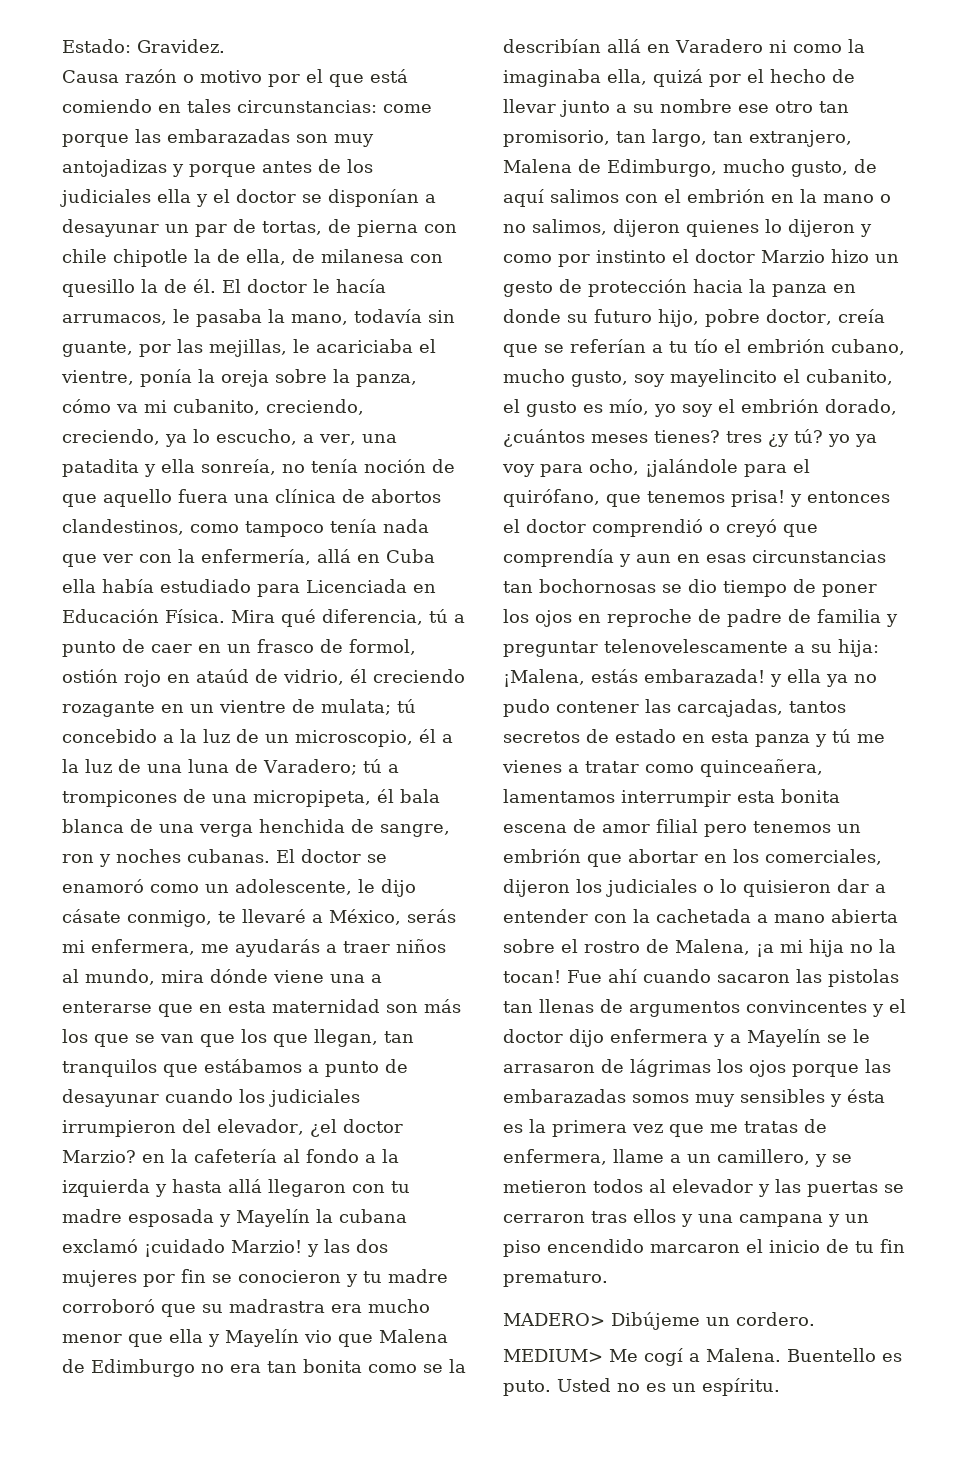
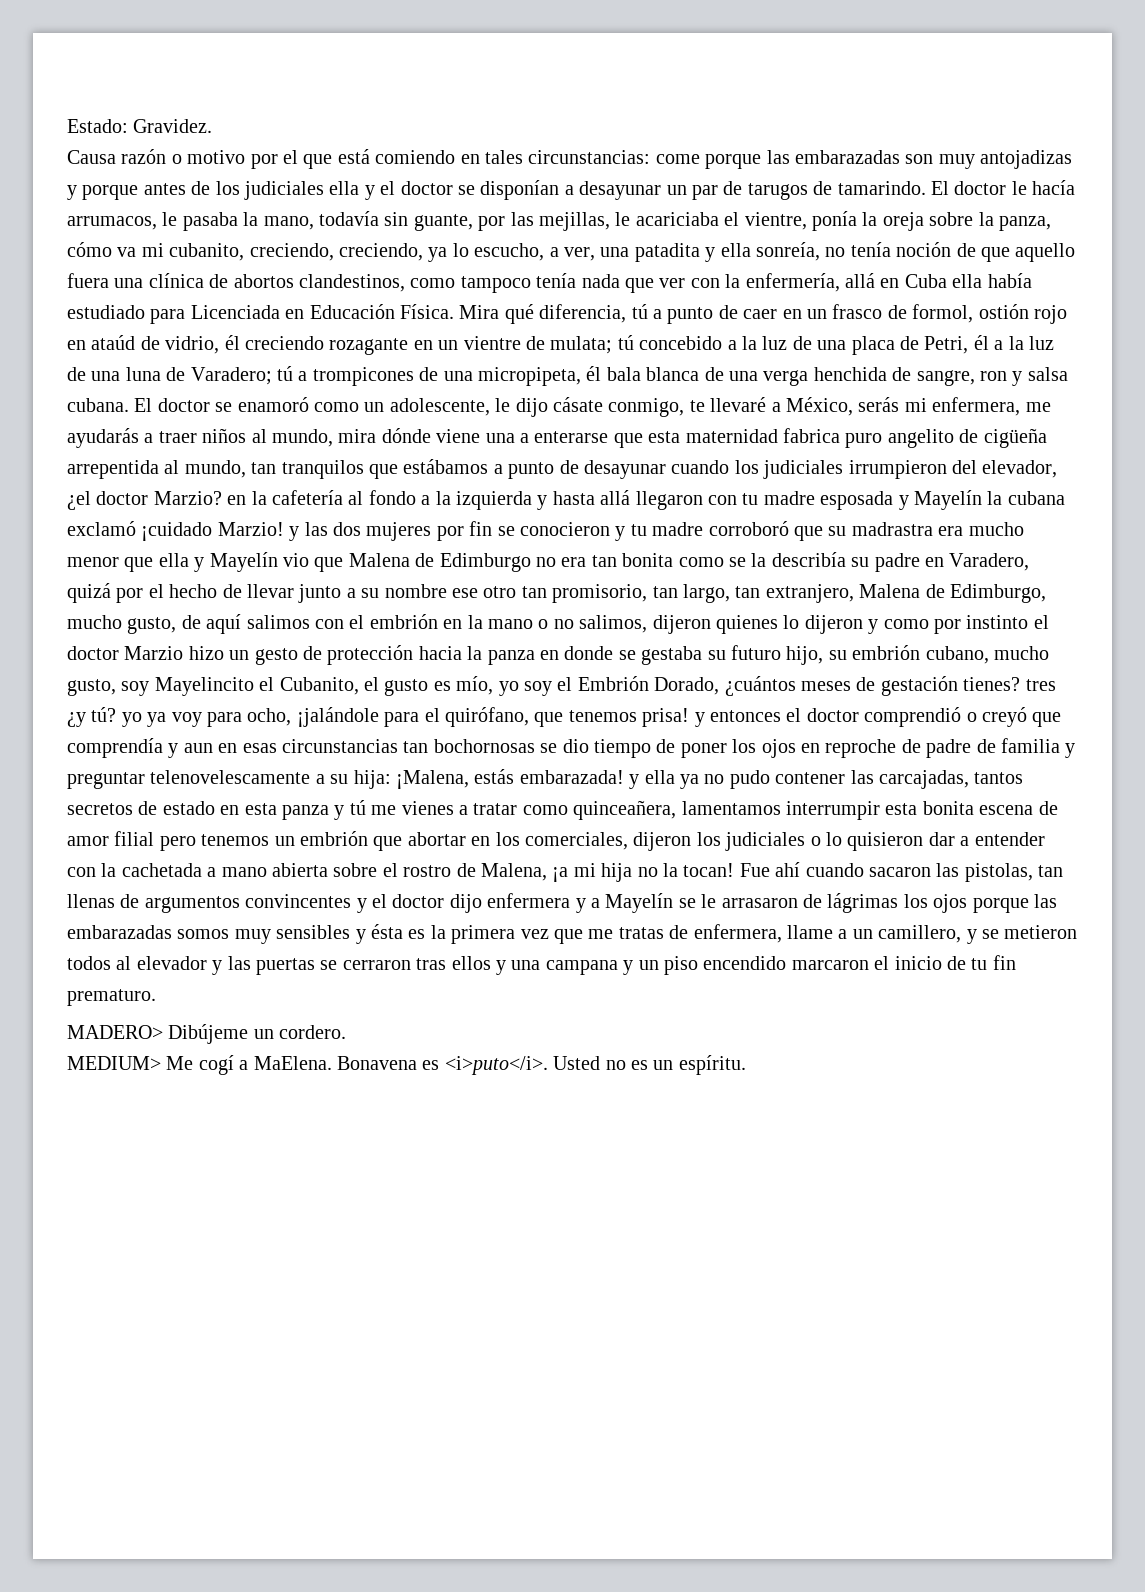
- Causa razón o motivo por el que está comiendo en tales circunstancias: come porque las embarazadas son muy antojadizas y porque antes de los judiciales ella y el doctor se disponían a desayunar un par de tortas, de pierna con chile chipotle la de ella, de milanesa con quesillo la de él.
+ Causa razón o motivo por el que está comiendo en tales circunstancias: come porque las embarazadas son muy antojadizas y porque antes de los judiciales ella y el doctor se disponían a desayunar un par de tarugos de tamarindo.
- Mira qué diferencia, tú a punto de caer en un frasco de formol, ostión rojo en ataúd de vidrio, él creciendo rozagante en un vientre de mulata; tú concebido a la luz de un microscopio, él a la luz de una luna de Varadero; tú a trompicones de una micropipeta, él bala blanca de una verga henchida de sangre, ron y noches cubanas.
+ Mira qué diferencia, tú a punto de caer en un frasco de formol, ostión rojo en ataúd de vidrio, él creciendo rozagante en un vientre de mulata; tú concebido a la luz de una placa de Petri, él a la luz de una luna de Varadero; tú a trompicones de una micropipeta, él bala blanca de una verga henchida de sangre, ron y salsa cubana.
- El doctor se enamoró como un adolescente, le dijo cásate conmigo, te llevaré a México, serás mi enfermera, me ayudarás a traer niños al mundo, mira dónde viene una a enterarse que en esta maternidad son más los que se van que los que llegan, tan tranquilos que estábamos a punto de desayunar cuando los judiciales irrumpieron del elevador, ¿el doctor Marzio? en la cafetería al fondo a la izquierda y hasta allá llegaron con tu madre esposada y Mayelín la cubana exclamó ¡cuidado Marzio! y las dos mujeres por fin se conocieron y tu madre corroboró que su madrastra era mucho menor que ella y Mayelín vio que Malena de Edimburgo no era tan bonita como se la describían allá en Varadero ni como la imaginaba ella, quizá por el hecho de llevar junto a su nombre ese otro tan promisorio, tan largo, tan extranjero, Malena de Edimburgo, mucho gusto, de aquí salimos con el embrión en la mano o no salimos, dijeron quienes lo dijeron y como por instinto el doctor Marzio hizo un gesto de protección hacia la panza en donde su futuro hijo, pobre doctor, creía que se referían a tu tío el embrión cubano, mucho gusto, soy mayelincito el cubanito, el gusto es mío, yo soy el embrión dorado, ¿cuántos meses tienes? tres ¿y tú? yo ya voy para ocho, ¡jalándole para el quirófano, que tenemos prisa! y entonces el doctor comprendió o creyó que comprendía y aun en esas circunstancias tan bochornosas se dio tiempo de poner los ojos en reproche de padre de familia y preguntar telenovelescamente a su hija:
+ El doctor se enamoró como un adolescente, le dijo cásate conmigo, te llevaré a México, serás mi enfermera, me ayudarás a traer niños al mundo, mira dónde viene una a enterarse que esta maternidad fabrica puro angelito de cigüeña arrepentida al mundo, tan tranquilos que estábamos a punto de desayunar cuando los judiciales irrumpieron del elevador, ¿el doctor Marzio? en la cafetería al fondo a la izquierda y hasta allá llegaron con tu madre esposada y Mayelín la cubana exclamó ¡cuidado Marzio! y las dos mujeres por fin se conocieron y tu madre corroboró que su madrastra era mucho menor que ella y Mayelín vio que Malena de Edimburgo no era tan bonita como se la describía su padre en Varadero, quizá por el hecho de llevar junto a su nombre ese otro tan promisorio, tan largo, tan extranjero, Malena de Edimburgo, mucho gusto, de aquí salimos con el embrión en la mano o no salimos, dijeron quienes lo dijeron y como por instinto el doctor Marzio hizo un gesto de protección hacia la panza en donde se gestaba su futuro hijo, su embrión cubano, mucho gusto, soy Mayelincito el Cubanito, el gusto es mío, yo soy el Embrión Dorado, ¿cuántos meses de gestación tienes? tres ¿y tú? yo ya voy para ocho, ¡jalándole para el quirófano, que tenemos prisa! y entonces el doctor comprendió o creyó que comprendía y aun en esas circunstancias tan bochornosas se dio tiempo de poner los ojos en reproche de padre de familia y preguntar telenovelescamente a su hija:
- Fue ahí cuando sacaron las pistolas tan llenas de argumentos convincentes y el doctor dijo enfermera y a Mayelín se le arrasaron de lágrimas los ojos porque las embarazadas somos muy sensibles y ésta es la primera vez que me tratas de enfermera, llame a un camillero, y se metieron todos al elevador y las puertas se cerraron tras ellos y una campana y un piso encendido marcaron el inicio de tu fin prematuro.
+ Fue ahí cuando sacaron las pistolas, tan llenas de argumentos convincentes y el doctor dijo enfermera y a Mayelín se le arrasaron de lágrimas los ojos porque las embarazadas somos muy sensibles y ésta es la primera vez que me tratas de enfermera, llame a un camillero, y se metieron todos al elevador y las puertas se cerraron tras ellos y una campana y un piso encendido marcaron el inicio de tu fin prematuro.
- MEDIUM> Me cogí a Malena. Buentello es puto.
+ MEDIUM> Me cogí a MaElena. Bonavena es <i>puto</i>.

